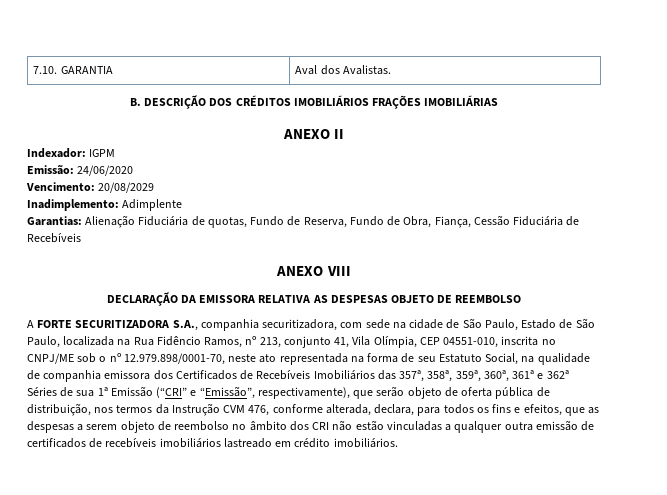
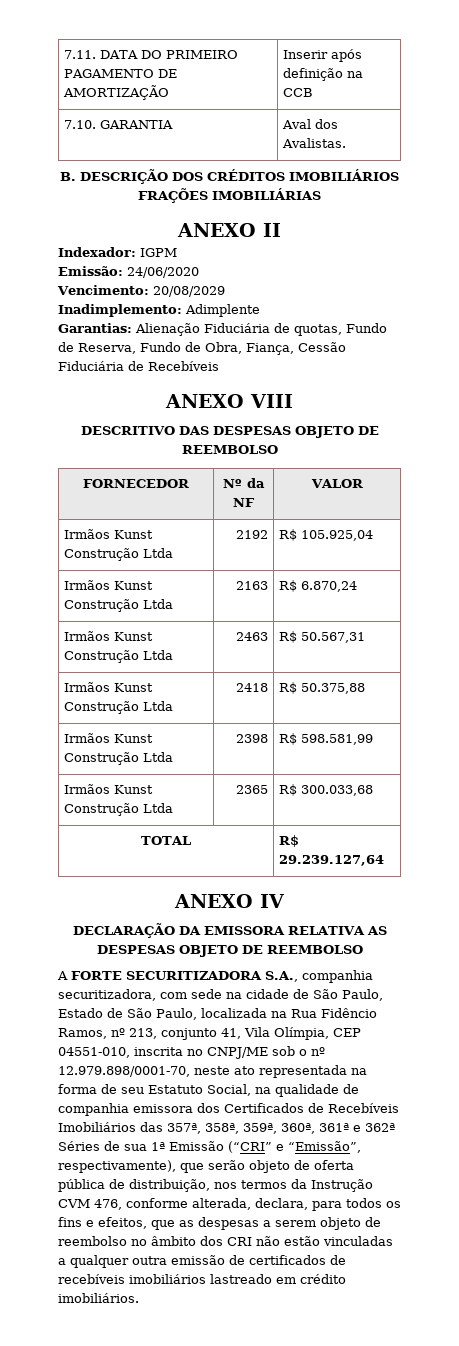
+ 7.11. DATA DO PRIMEIRO PAGAMENTO DE AMORTIZAÇÃO | Inserir após definição na CCB
+ DESCRITIVO DAS DESPESAS OBJETO DE REEMBOLSO
+ FORNECEDOR | Nº da NF | VALOR
+ Irmãos Kunst Construção Ltda | 2192 | R$ 105.925,04
+ Irmãos Kunst Construção Ltda | 2163 | R$ 6.870,24
+ Irmãos Kunst Construção Ltda | 2463 | R$ 50.567,31
+ Irmãos Kunst Construção Ltda | 2418 | R$ 50.375,88
+ Irmãos Kunst Construção Ltda | 2398 | R$ 598.581,99
+ Irmãos Kunst Construção Ltda | 2365 | R$ 300.033,68
+ TOTAL | R$ 29.239.127,64
+ ANEXO IV

